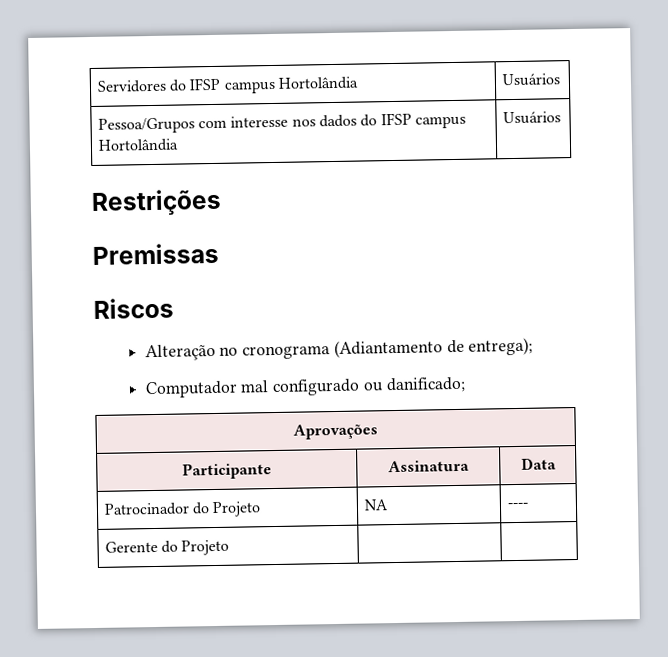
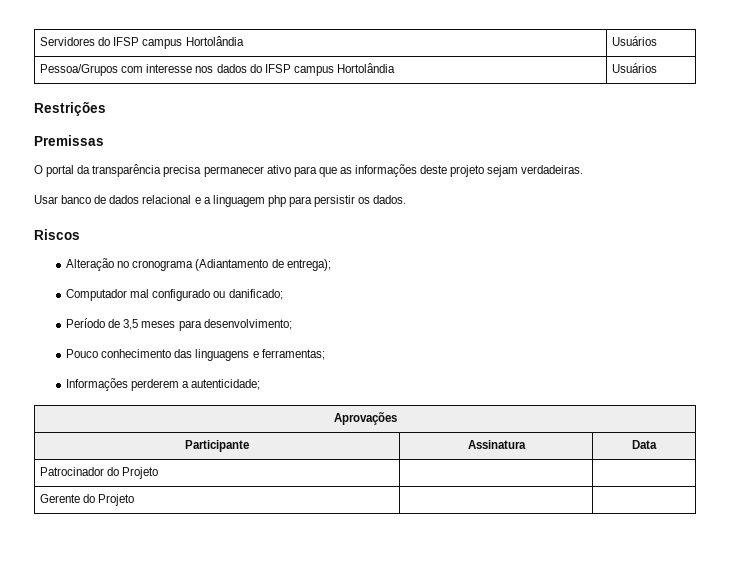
+ O portal da transparência precisa permanecer ativo para que as informações deste projeto sejam verdadeiras.
+ Usar banco de dados relacional e a linguagem php para persistir os dados.
+ Período de 3,5 meses para desenvolvimento;
+ Pouco conhecimento das linguagens e ferramentas;
+ Informações perderem a autenticidade;
- Patrocinador do Projeto | NA | ----
+ Patrocinador do Projeto | |

